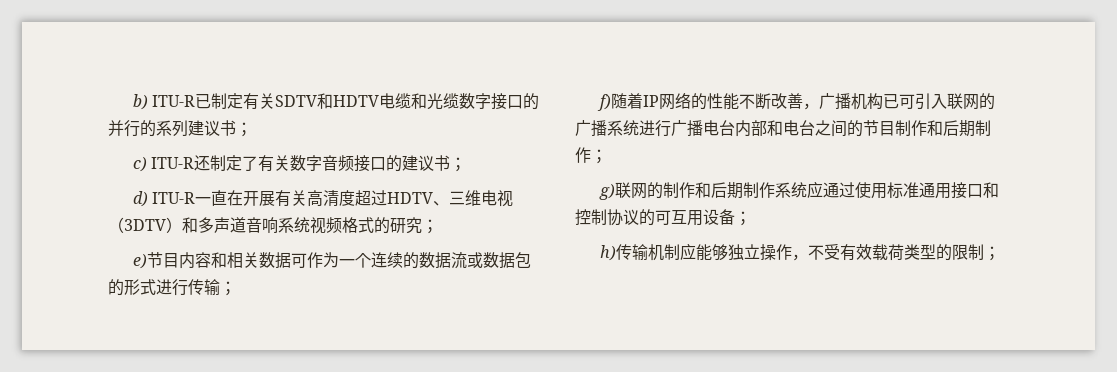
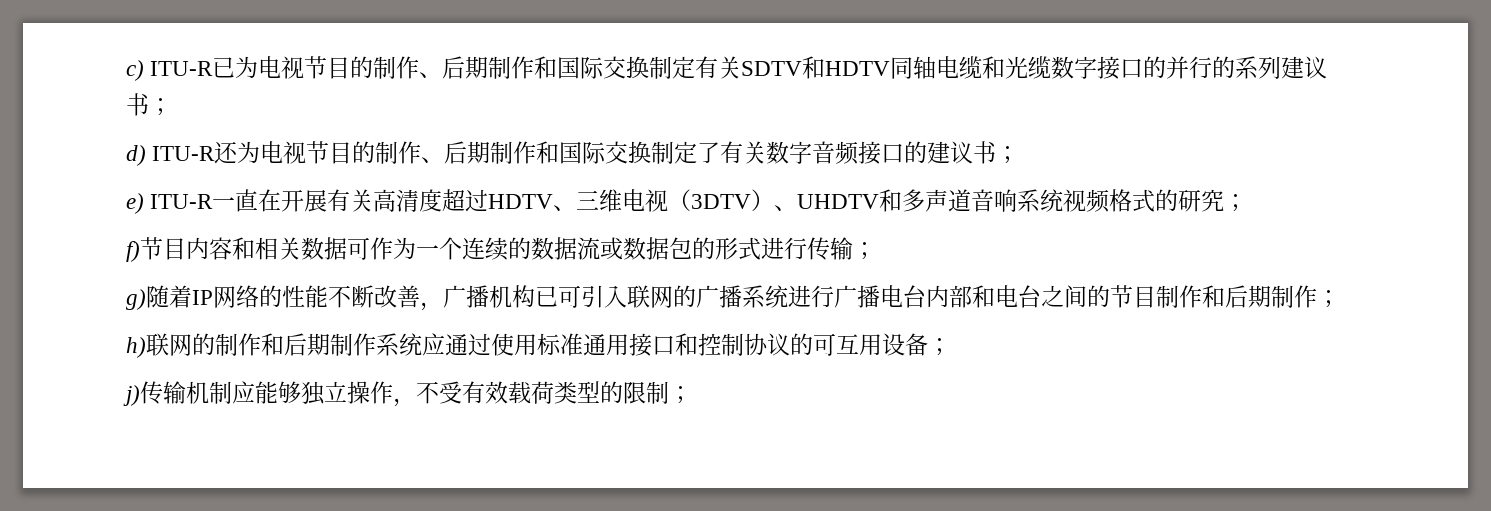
- b) ITU-R已制定有关SDTV和HDTV电缆和光缆数字接口的并行的系列建议书；
+ c) ITU-R已为电视节目的制作、后期制作和国际交换制定有关SDTV和HDTV同轴电缆和光缆数字接口的并行的系列建议书；
- c) ITU-R还制定了有关数字音频接口的建议书；
+ d) ITU-R还为电视节目的制作、后期制作和国际交换制定了有关数字音频接口的建议书；
- d) ITU-R一直在开展有关高清度超过HDTV、三维电视（3DTV）和多声道音响系统视频格式的研究；
+ e) ITU-R一直在开展有关高清度超过HDTV、三维电视（3DTV）、UHDTV和多声道音响系统视频格式的研究；
- e)节目内容和相关数据可作为一个连续的数据流或数据包的形式进行传输；
+ f)节目内容和相关数据可作为一个连续的数据流或数据包的形式进行传输；
- f)随着IP网络的性能不断改善，广播机构已可引入联网的广播系统进行广播电台内部和电台之间的节目制作和后期制作；
+ g)随着IP网络的性能不断改善，广播机构已可引入联网的广播系统进行广播电台内部和电台之间的节目制作和后期制作；
- g)联网的制作和后期制作系统应通过使用标准通用接口和控制协议的可互用设备；
+ h)联网的制作和后期制作系统应通过使用标准通用接口和控制协议的可互用设备；
- h)传输机制应能够独立操作，不受有效载荷类型的限制；
+ j)传输机制应能够独立操作，不受有效载荷类型的限制；

